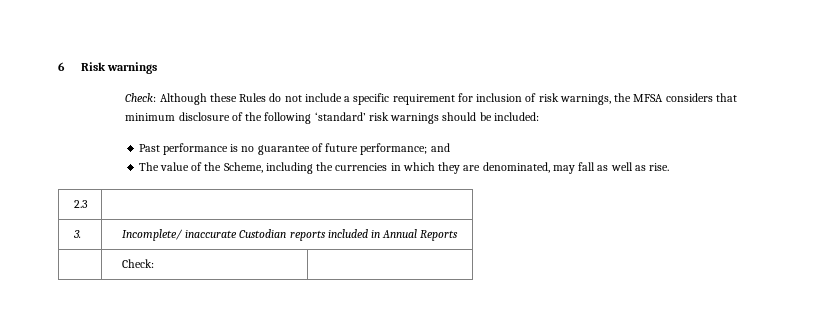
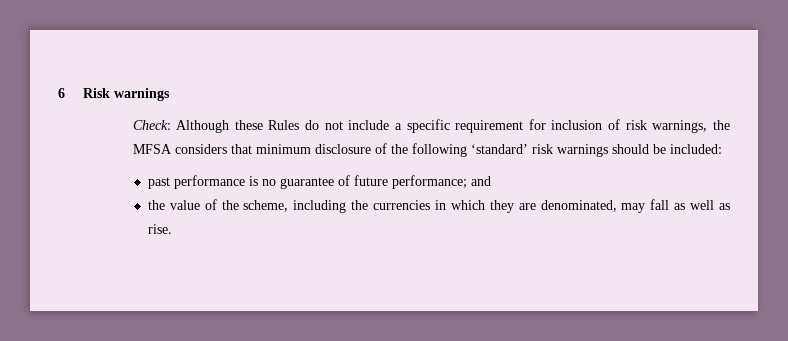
- Past performance is no guarantee of future performance; and
+ past performance is no guarantee of future performance; and
- The value of the Scheme, including the currencies in which they are denominated, may fall as well as rise.
+ the value of the scheme, including the currencies in which they are denominated, may fall as well as rise.
- 2.3 |
- 3. | Incomplete/ inaccurate Custodian reports included in Annual Reports
- | Check: |

